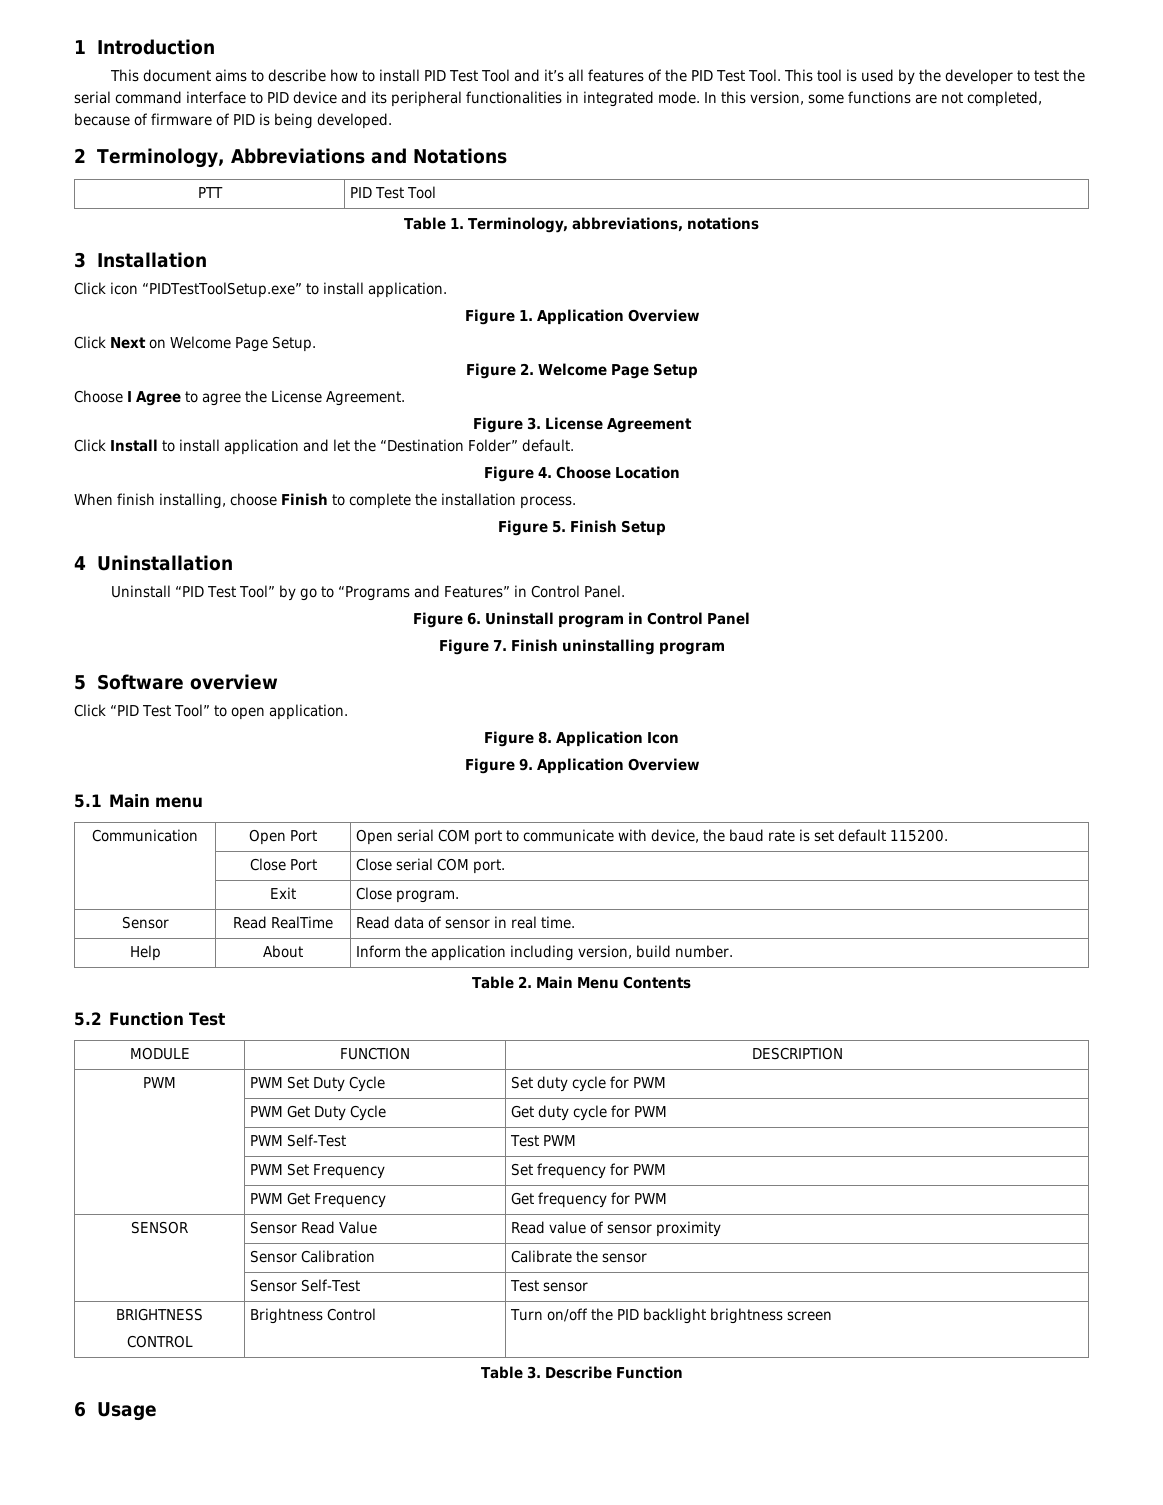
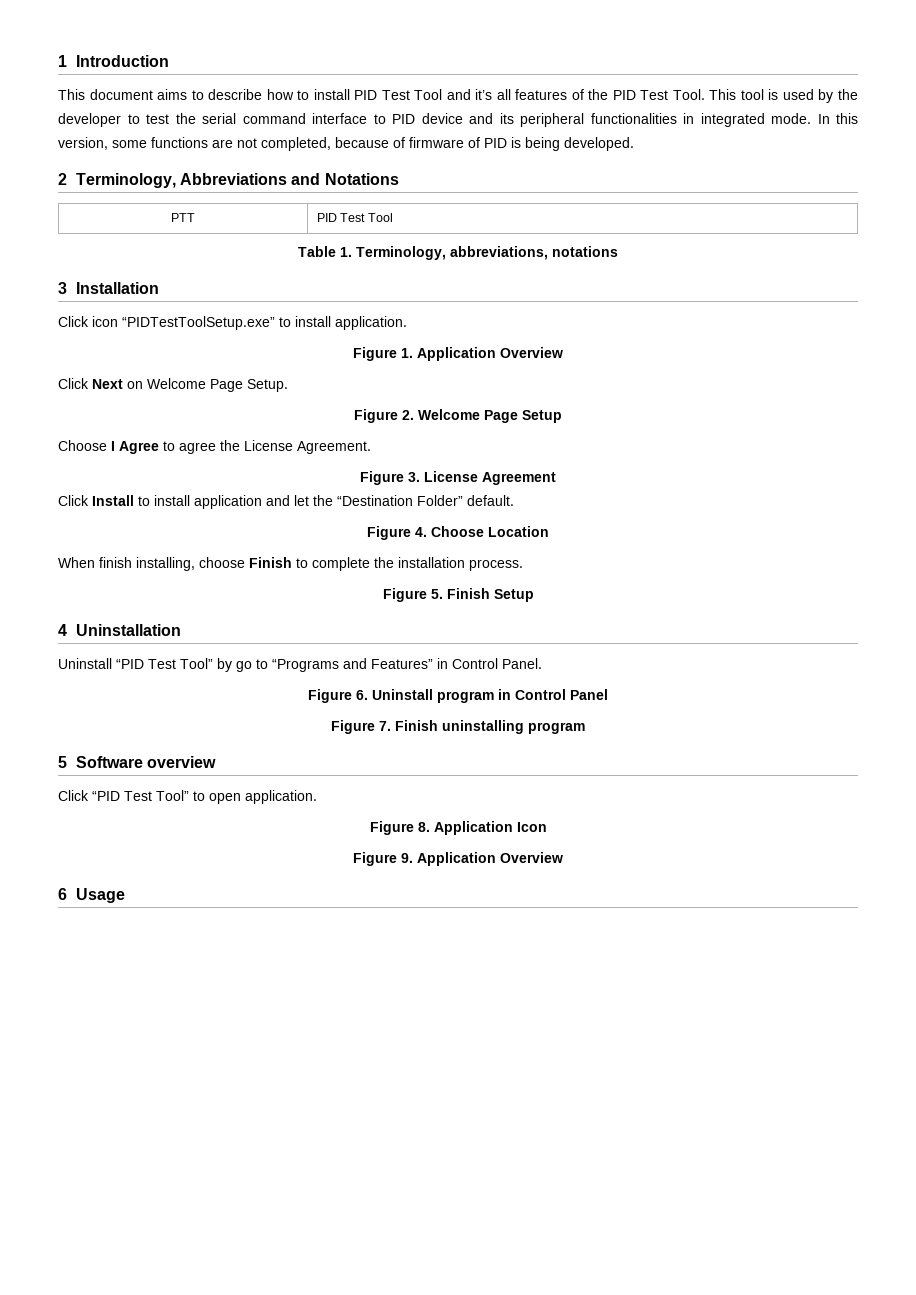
- 5.1 Main menu
- Communication | Open Port | Open serial COM port to communicate with device, the baud rate is set default 115200.
- | Close Port | Close serial COM port.
- | Exit | Close program.
- Sensor | Read RealTime | Read data of sensor in real time.
- Help | About | Inform the application including version, build number.
- Table 2. Main Menu Contents
- 5.2 Function Test
- MODULE | FUNCTION | DESCRIPTION
- PWM | PWM Set Duty Cycle | Set duty cycle for PWM
- | PWM Get Duty Cycle | Get duty cycle for PWM
- | PWM Self-Test | Test PWM
- | PWM Set Frequency | Set frequency for PWM
- | PWM Get Frequency | Get frequency for PWM
- SENSOR | Sensor Read Value | Read value of sensor proximity
- | Sensor Calibration | Calibrate the sensor
- | Sensor Self-Test | Test sensor
- BRIGHTNESS
- CONTROL | Brightness Control | Turn on/off the PID backlight brightness screen
- Table 3. Describe Function

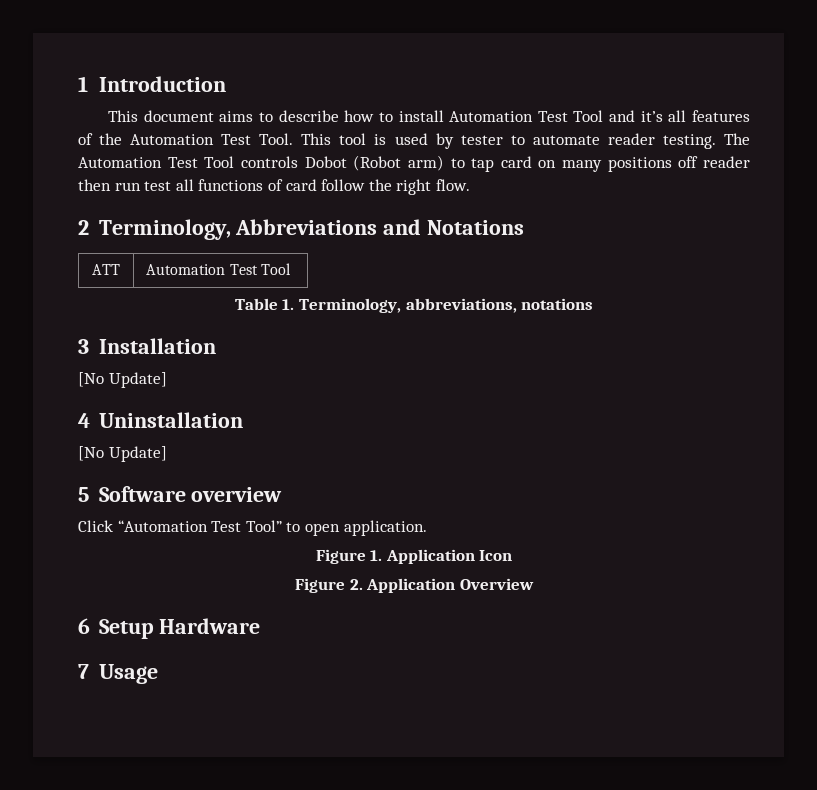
- This document aims to describe how to install PID Test Tool and it’s all features of the PID Test Tool.
+ This document aims to describe how to install Automation Test Tool and it’s all features of the Automation Test Tool.
- This tool is used by the developer to test the serial command interface to PID device and its peripheral functionalities in integrated mode. In this version, some functions are not completed, because of firmware of PID is being developed.
+ This tool is used by tester to automate reader testing. The Automation Test Tool controls Dobot (Robot arm) to tap card on many positions off reader then run test all functions of card follow the right flow.
- PTT | PID Test Tool
+ ATT | Automation Test Tool
  3 Installation
- Click icon “PIDTestToolSetup.exe” to install application.
- Figure 1. Application Overview
- Click Next on Welcome Page Setup.
- Figure 2. Welcome Page Setup
- Choose I Agree to agree the License Agreement.
- Figure 3. License Agreement
- Click Install to install application and let the “Destination Folder” default.
- Figure 4. Choose Location
- When finish installing, choose Finish to complete the installation process.
- Figure 5. Finish Setup
+ [No Update]
  4 Uninstallation
- Uninstall “PID Test Tool” by go to “Programs and Features” in Control Panel.
- Figure 6. Uninstall program in Control Panel
- Figure 7. Finish uninstalling program
+ [No Update]
- Click “PID Test Tool” to open application.
+ Click “Automation Test Tool” to open application.
- Figure 8. Application Icon
+ Figure 1. Application Icon
- Figure 9. Application Overview
+ Figure 2. Application Overview
- 6 Usage
+ 6 Setup Hardware
+ 7 Usage

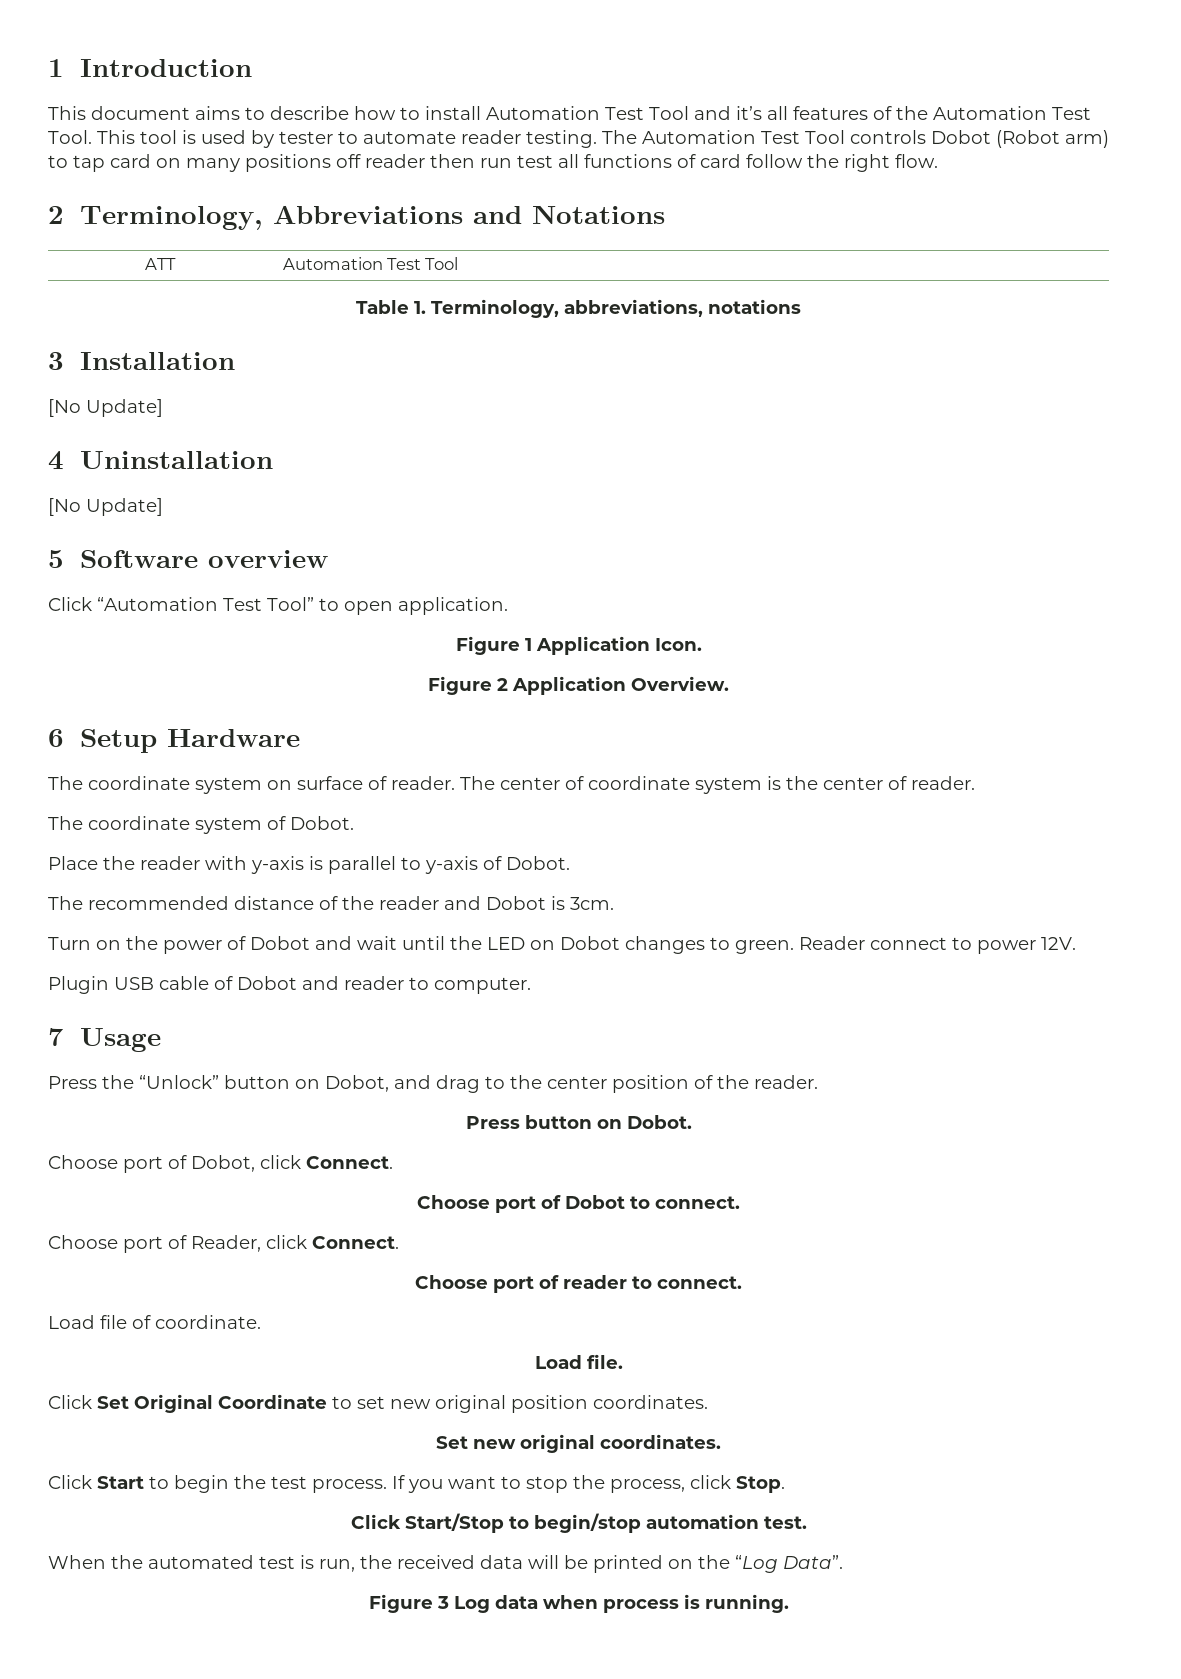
- Figure 1. Application Icon
- Figure 2. Application Overview
+ Figure 1 Application Icon.
+ Figure 2 Application Overview.
  6 Setup Hardware
+ The coordinate system on surface of reader. The center of coordinate system is the center of reader.
+ The coordinate system of Dobot.
+ Place the reader with y-axis is parallel to y-axis of Dobot.
+ The recommended distance of the reader and Dobot is 3cm.
+ Turn on the power of Dobot and wait until the LED on Dobot changes to green. Reader connect to power 12V.
+ Plugin USB cable of Dobot and reader to computer.
  7 Usage
+ Press the “Unlock” button on Dobot, and drag to the center position of the reader.
+ Press button on Dobot.
+ Choose port of Dobot, click Connect.
+ Choose port of Dobot to connect.
+ Choose port of Reader, click Connect.
+ Choose port of reader to connect.
+ Load file of coordinate.
+ Load file.
+ Click Set Original Coordinate to set new original position coordinates.
+ Set new original coordinates.
+ Click Start to begin the test process. If you want to stop the process, click Stop.
+ Click Start/Stop to begin/stop automation test.
+ When the automated test is run, the received data will be printed on the “Log Data”.
+ Figure 3 Log data when process is running.

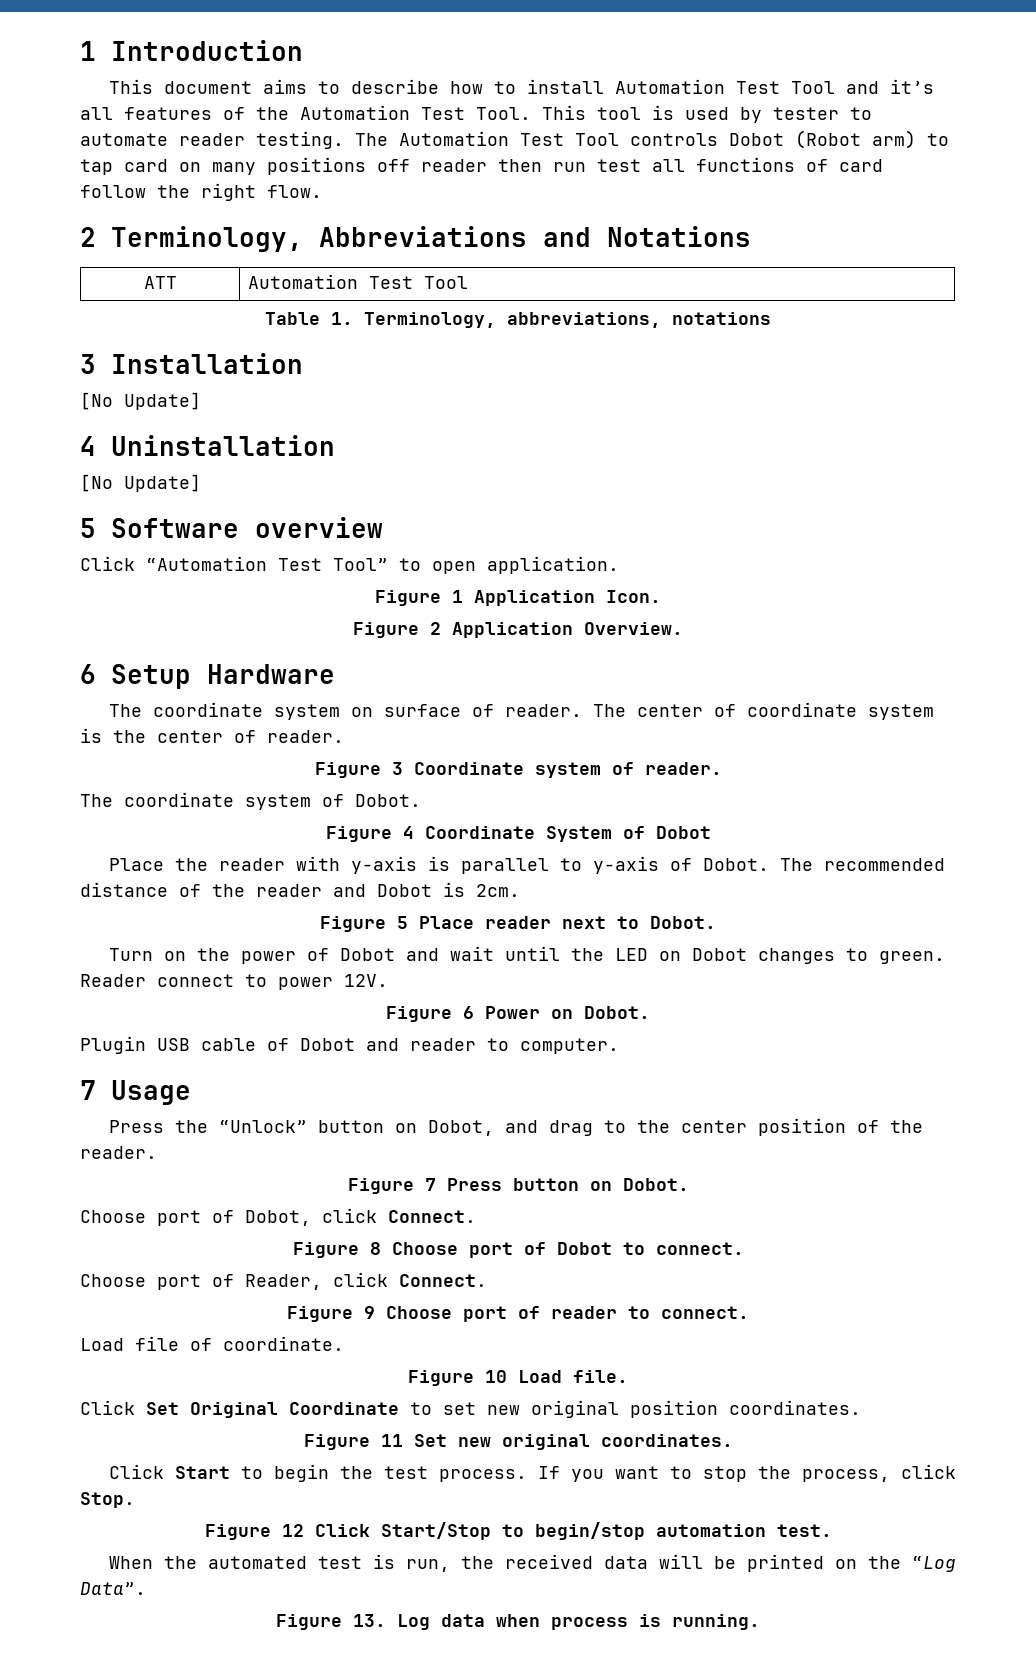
+ Figure 3 Coordinate system of reader.
+ Figure 4 Coordinate System of Dobot
- Place the reader with y-axis is parallel to y-axis of Dobot.
- The recommended distance of the reader and Dobot is 3cm.
+ Place the reader with y-axis is parallel to y-axis of Dobot. The recommended distance of the reader and Dobot is 2cm.
+ Figure 5 Place reader next to Dobot.
+ Figure 6 Power on Dobot.
- Press button on Dobot.
+ Figure 7 Press button on Dobot.
- Choose port of Dobot to connect.
+ Figure 8 Choose port of Dobot to connect.
- Choose port of reader to connect.
+ Figure 9 Choose port of reader to connect.
- Load file.
+ Figure 10 Load file.
- Set new original coordinates.
+ Figure 11 Set new original coordinates.
- Click Start/Stop to begin/stop automation test.
+ Figure 12 Click Start/Stop to begin/stop automation test.
- Figure 3 Log data when process is running.
+ Figure 13. Log data when process is running.

